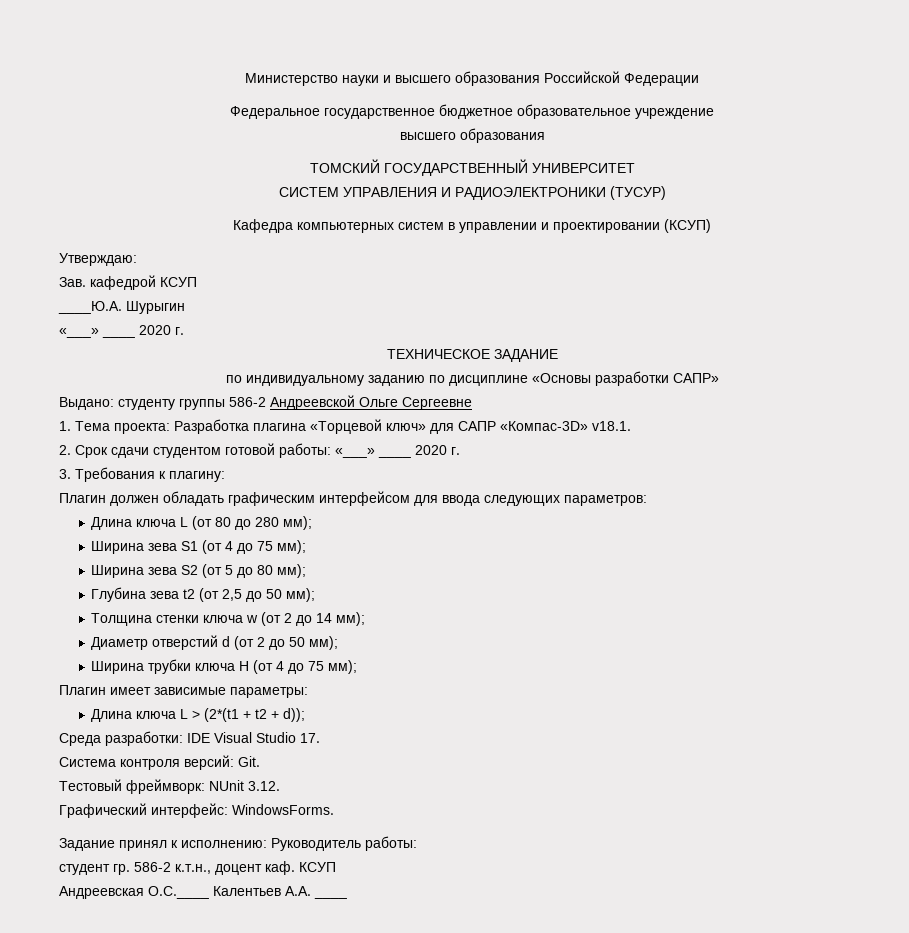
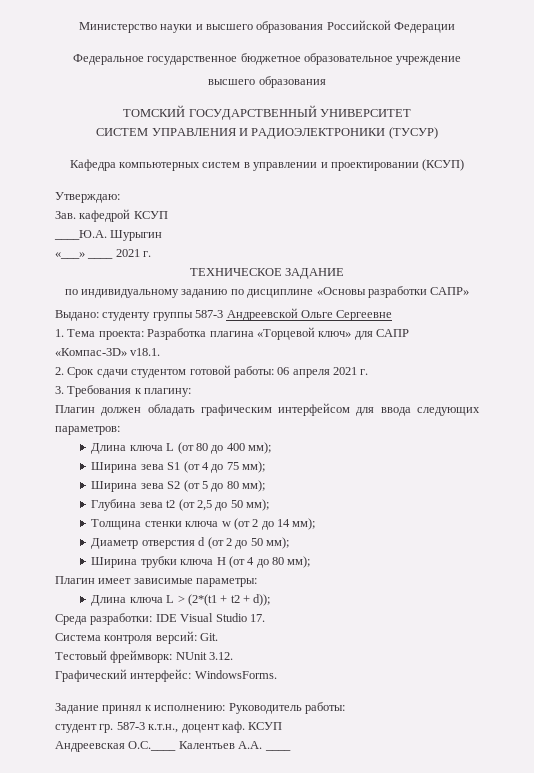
  ____Ю.А. Шурыгин
- «___» ____ 2020 г.
+ «___» ____ 2021 г.
- Выдано: студенту группы 586-2 Андреевской Ольге Сергеевне
+ Выдано: студенту группы 587-3 Андреевской Ольге Сергеевне
- 2. Срок сдачи студентом готовой работы: «___» ____ 2020 г.
+ 2. Срок сдачи студентом готовой работы: 06 апреля 2021 г.
- Длина ключа L (от 80 до 280 мм);
+ Длина ключа L (от 80 до 400 мм);
- Диаметр отверстий d (от 2 до 50 мм);
+ Диаметр отверстия d (от 2 до 50 мм);
- Ширина трубки ключа H (от 4 до 75 мм);
+ Ширина трубки ключа H (от 4 до 80 мм);
- 586-2 к.т.н., доцент каф.
+ 587-3 к.т.н., доцент каф.

